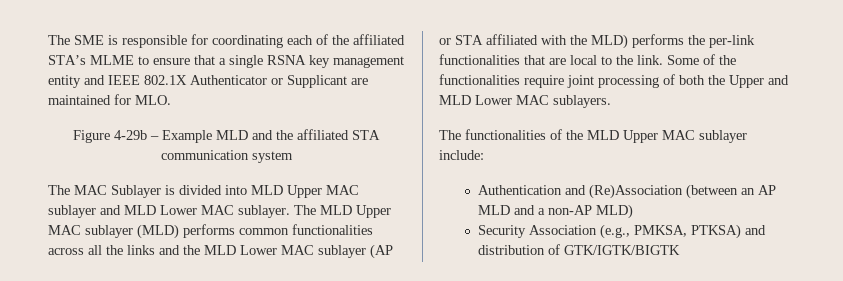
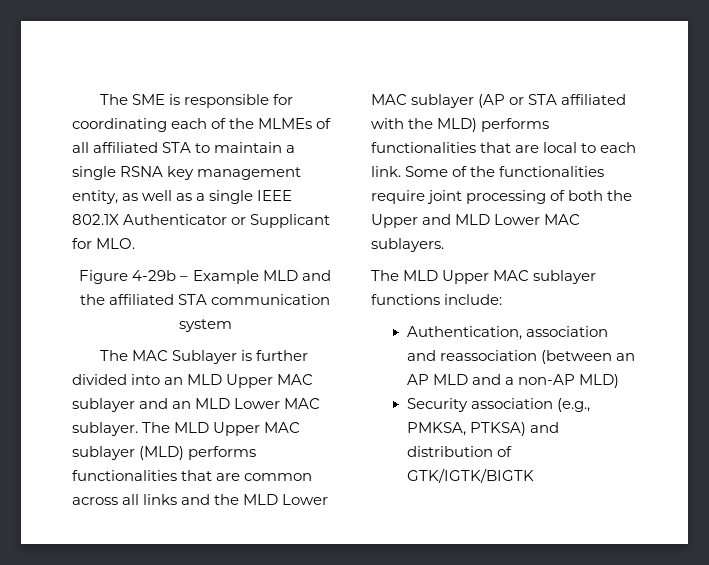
- The SME is responsible for coordinating each of the affiliated STA’s MLME to ensure that a single RSNA key management entity and IEEE 802.1X Authenticator or Supplicant are maintained for MLO.
+ The SME is responsible for coordinating each of the MLMEs of all affiliated STA to maintain a single RSNA key management entity, as well as a single IEEE 802.1X Authenticator or Supplicant for MLO.
- The MAC Sublayer is divided into MLD Upper MAC sublayer and MLD Lower MAC sublayer.
+ The MAC Sublayer is further divided into an MLD Upper MAC sublayer and an MLD Lower MAC sublayer.
- The MLD Upper MAC sublayer (MLD) performs common functionalities across all the links and the MLD Lower MAC sublayer (AP or STA affiliated with the MLD) performs the per-link functionalities that are local to the link.
+ The MLD Upper MAC sublayer (MLD) performs functionalities that are common across all links and the MLD Lower MAC sublayer (AP or STA affiliated with the MLD) performs functionalities that are local to each link.
- The functionalities of the MLD Upper MAC sublayer include:
+ The MLD Upper MAC sublayer functions include:
- Authentication and (Re)Association (between an AP MLD and a non-AP MLD)
+ Authentication, association and reassociation (between an AP MLD and a non-AP MLD)
- Security Association (e.g., PMKSA, PTKSA) and distribution of GTK/IGTK/BIGTK
+ Security association (e.g., PMKSA, PTKSA) and distribution of GTK/IGTK/BIGTK

